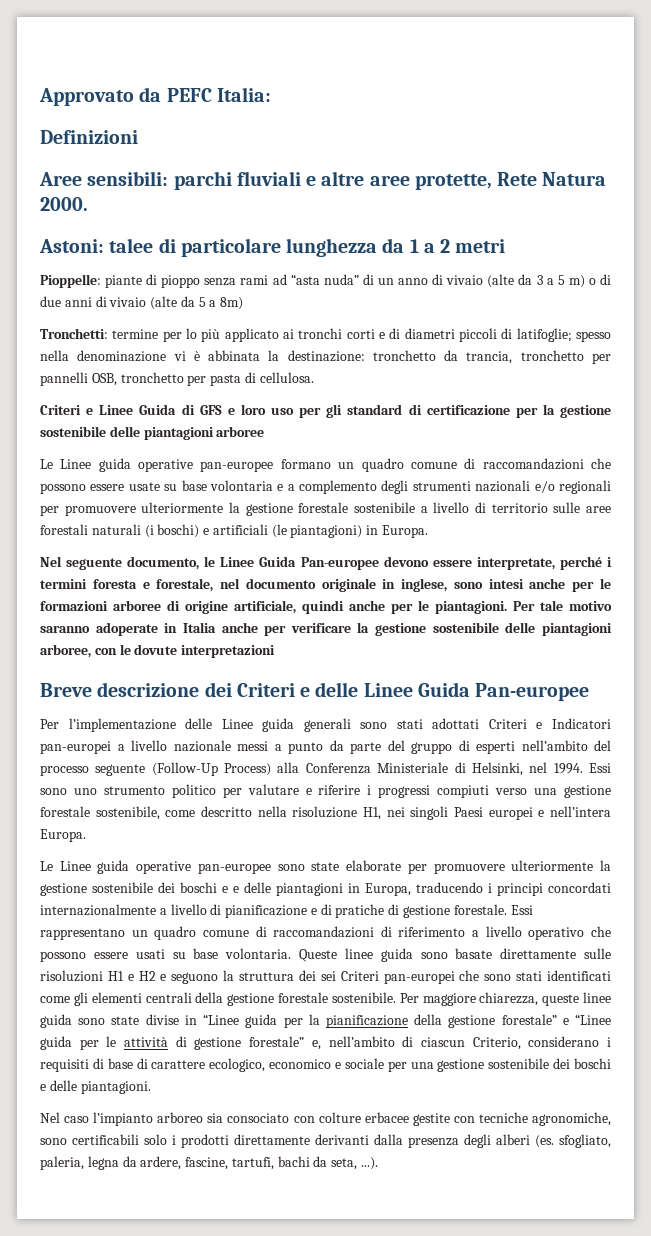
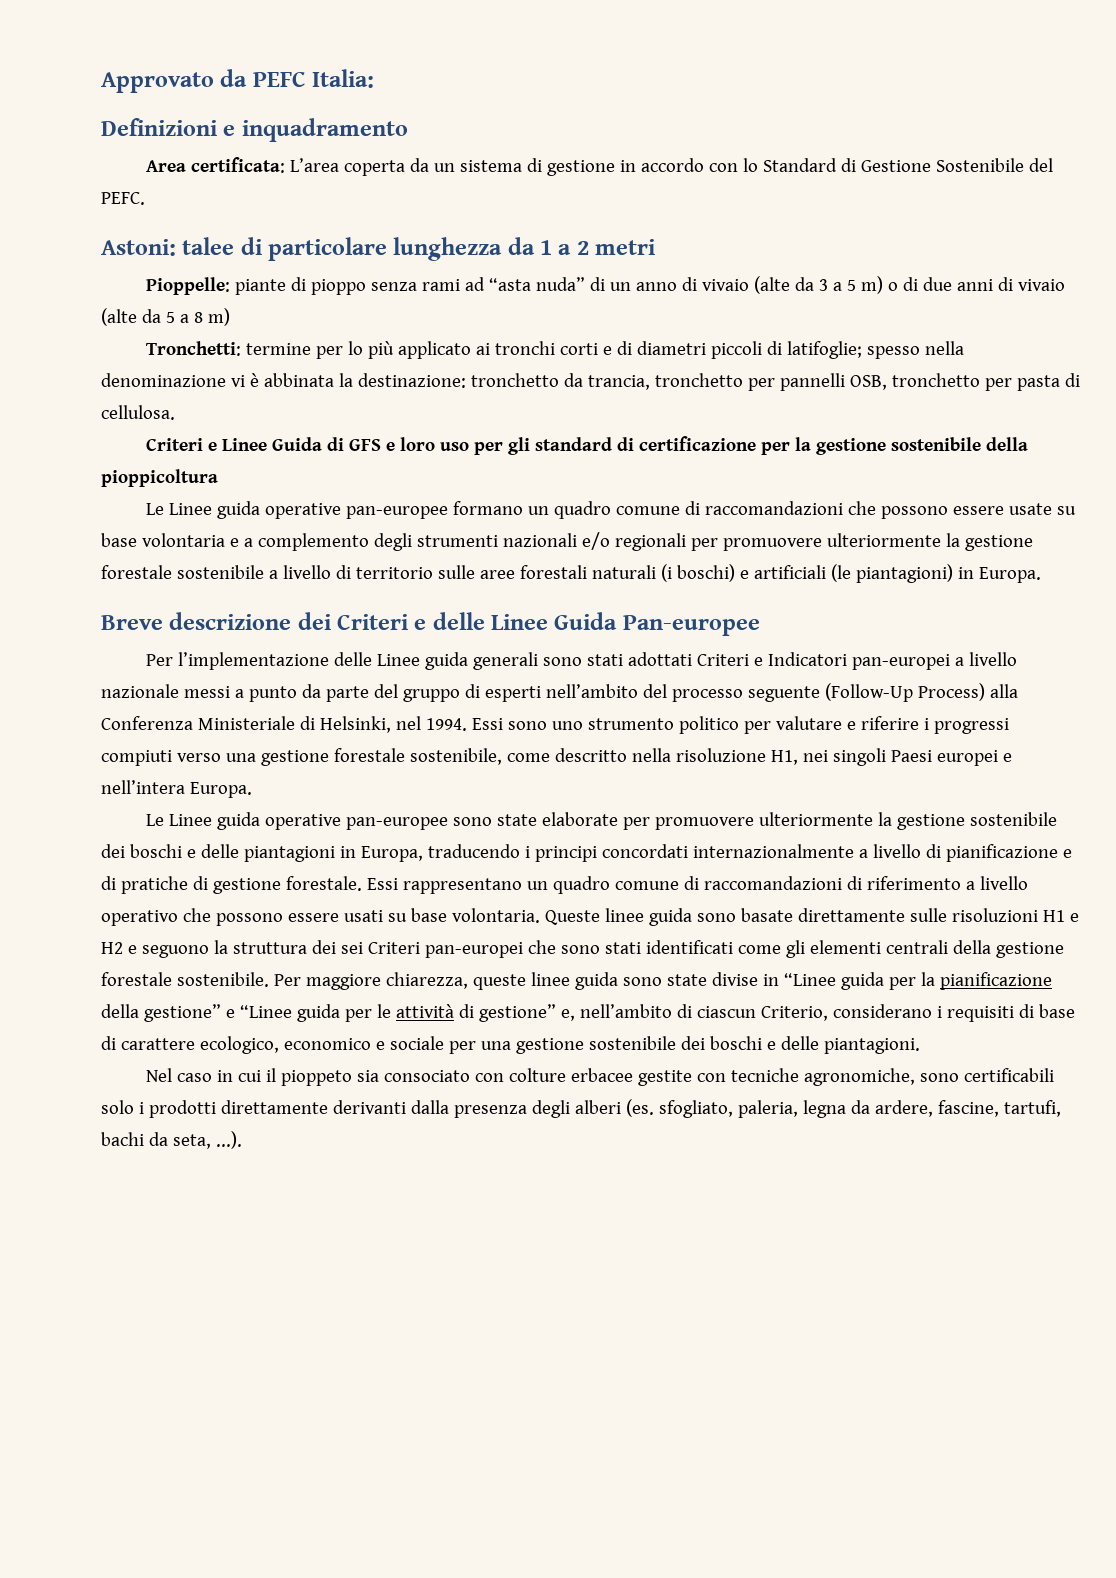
- Definizioni
- Aree sensibili: parchi fluviali e altre aree protette, Rete Natura 2000.
+ Definizioni e inquadramento
+ Area certificata: L’area coperta da un sistema di gestione in accordo con lo Standard di Gestione Sostenibile del PEFC.
- Pioppelle: piante di pioppo senza rami ad “asta nuda” di un anno di vivaio (alte da 3 a 5 m) o di due anni di vivaio (alte da 5 a 8m)
+ Pioppelle: piante di pioppo senza rami ad “asta nuda” di un anno di vivaio (alte da 3 a 5 m) o di due anni di vivaio (alte da 5 a 8 m)
- Criteri e Linee Guida di GFS e loro uso per gli standard di certificazione per la gestione sostenibile delle piantagioni arboree
+ Criteri e Linee Guida di GFS e loro uso per gli standard di certificazione per la gestione sostenibile della pioppicoltura
- Nel seguente documento, le Linee Guida Pan-europee devono essere interpretate, perché i termini foresta e forestale, nel documento originale in inglese, sono intesi anche per le formazioni arboree di origine artificiale, quindi anche per le piantagioni. Per tale motivo saranno adoperate in Italia anche per verificare la gestione sostenibile delle piantagioni arboree, con le dovute interpretazioni
- Le Linee guida operative pan-europee sono state elaborate per promuovere ulteriormente la gestione sostenibile dei boschi e e delle piantagioni in Europa, traducendo i principi concordati internazionalmente a livello di pianificazione e di pratiche di gestione forestale.
+ Le Linee guida operative pan-europee sono state elaborate per promuovere ulteriormente la gestione sostenibile dei boschi e delle piantagioni in Europa, traducendo i principi concordati internazionalmente a livello di pianificazione e di pratiche di gestione forestale.
- Per maggiore chiarezza, queste linee guida sono state divise in “Linee guida per la pianificazione della gestione forestale” e “Linee guida per le attività di gestione forestale” e, nell’ambito di ciascun Criterio, considerano i requisiti di base di carattere ecologico, economico e sociale per una gestione sostenibile dei boschi e delle piantagioni.
+ Per maggiore chiarezza, queste linee guida sono state divise in “Linee guida per la pianificazione della gestione” e “Linee guida per le attività di gestione” e, nell’ambito di ciascun Criterio, considerano i requisiti di base di carattere ecologico, economico e sociale per una gestione sostenibile dei boschi e delle piantagioni.
- Nel caso l’impianto arboreo sia consociato con colture erbacee gestite con tecniche agronomiche, sono certificabili solo i prodotti direttamente derivanti dalla presenza degli alberi (es. sfogliato, paleria, legna da ardere, fascine, tartufi, bachi da seta, ...).
+ Nel caso in cui il pioppeto sia consociato con colture erbacee gestite con tecniche agronomiche, sono certificabili solo i prodotti direttamente derivanti dalla presenza degli alberi (es. sfogliato, paleria, legna da ardere, fascine, tartufi, bachi da seta, ...).

